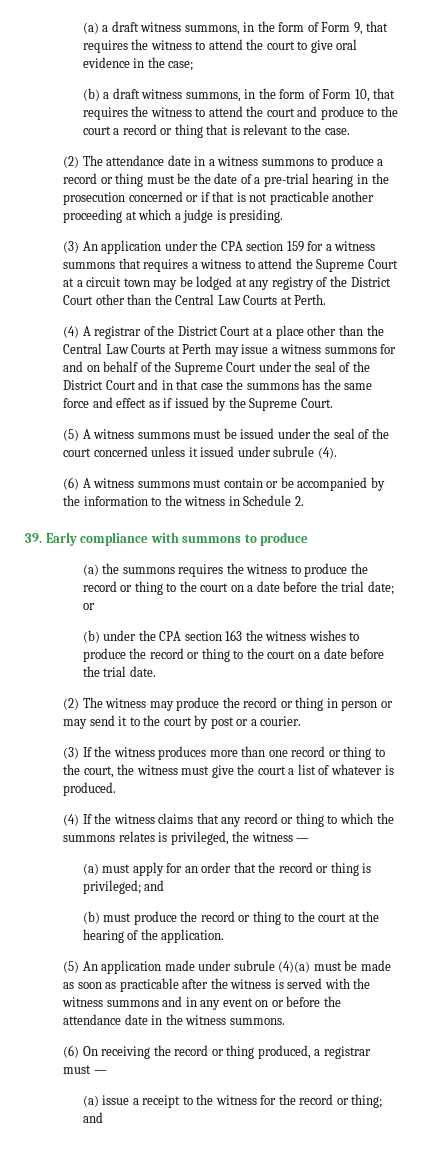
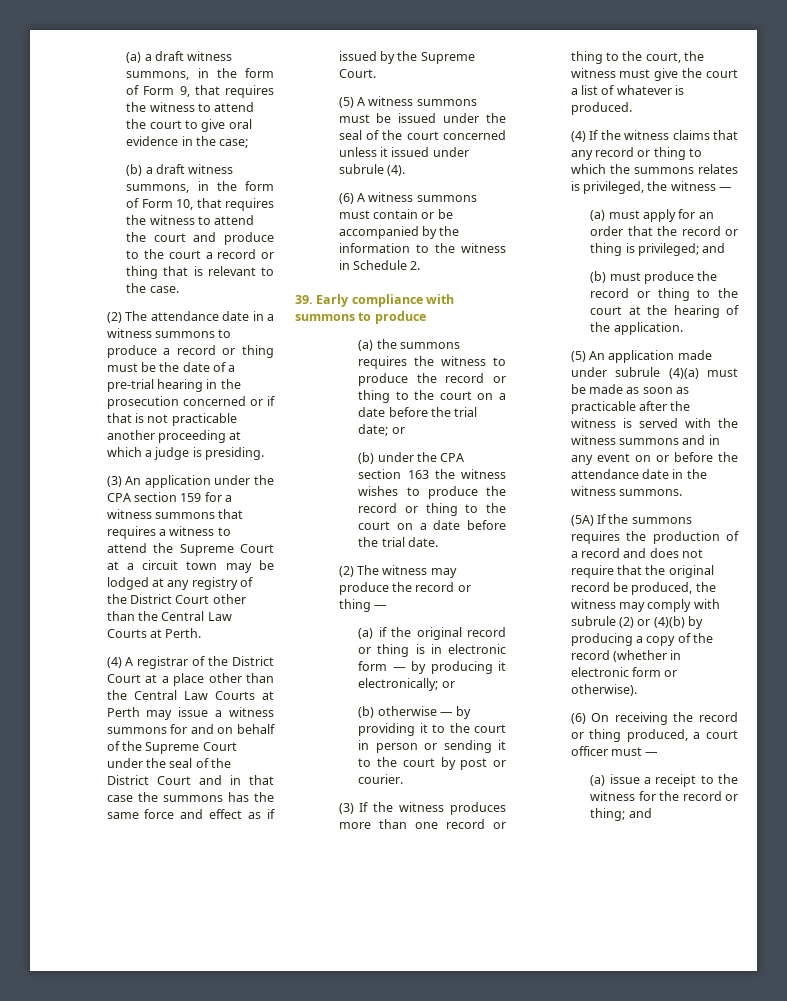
- (2) The witness may produce the record or thing in person or may send it to the court by post or a courier.
+ (2) The witness may produce the record or thing —
+ (a) if the original record or thing is in electronic form — by producing it electronically; or
+ (b) otherwise — by providing it to the court in person or sending it to the court by post or courier.
+ (5A) If the summons requires the production of a record and does not require that the original record be produced, the witness may comply with subrule (2) or (4)(b) by producing a copy of the record (whether in electronic form or otherwise).
- (6) On receiving the record or thing produced, a registrar must —
+ (6) On receiving the record or thing produced, a court officer must —

